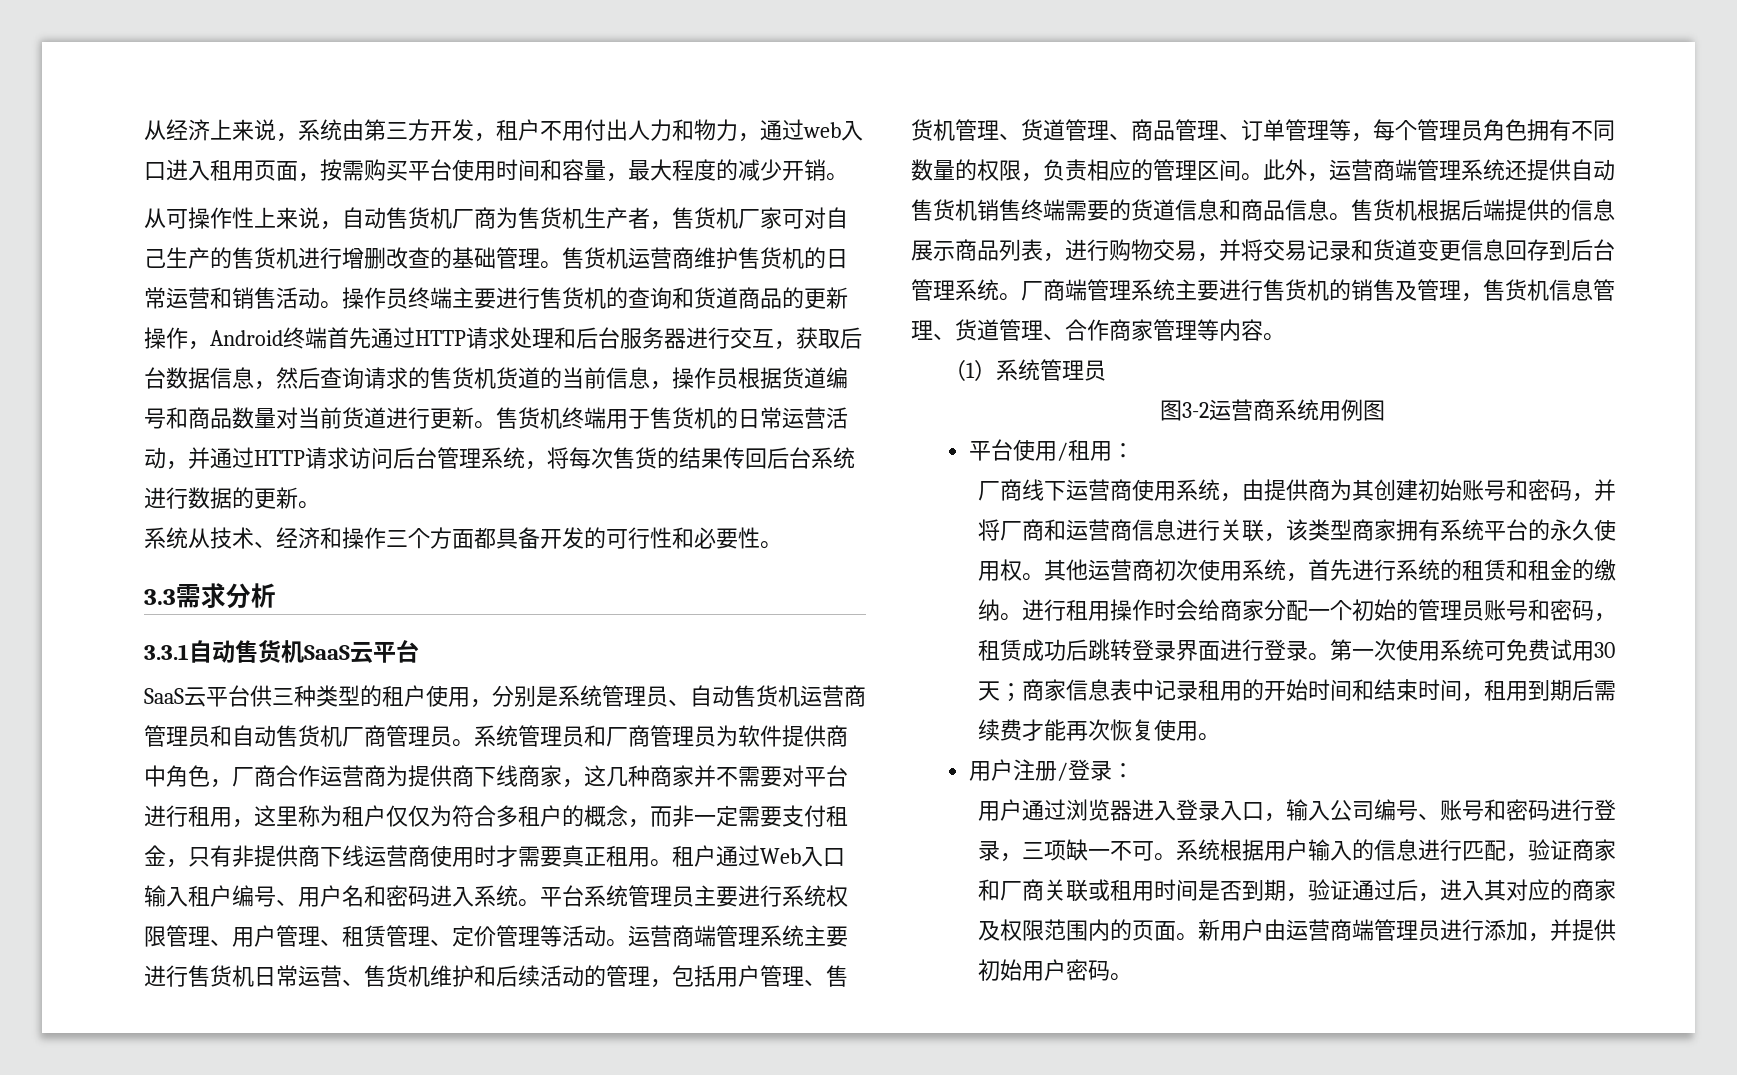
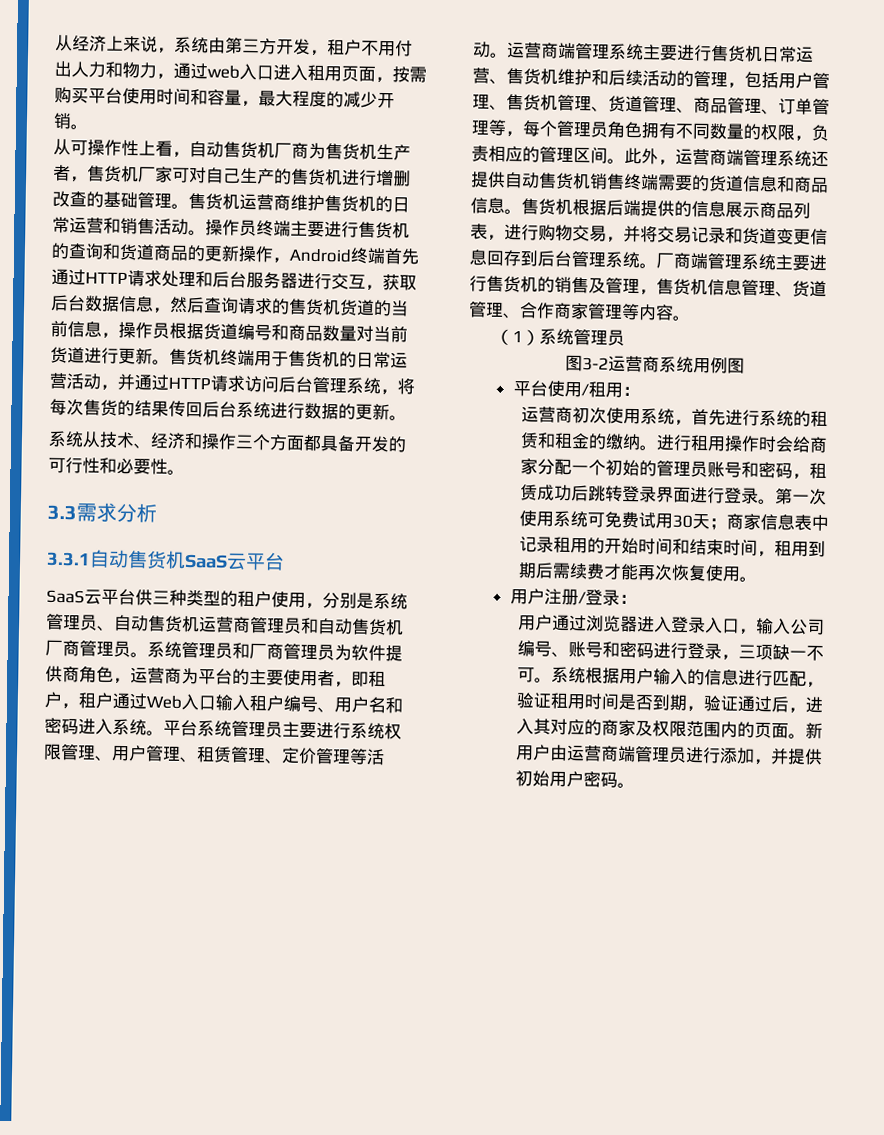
- 从可操作性上来说，自动售货机厂商为售货机生产者，售货机厂家可对自己生产的售货机进行增删改查的基础管理。
+ 从可操作性上看，自动售货机厂商为售货机生产者，售货机厂家可对自己生产的售货机进行增删改查的基础管理。
- 系统管理员和厂商管理员为软件提供商中角色，厂商合作运营商为提供商下线商家，这几种商家并不需要对平台进行租用，这里称为租户仅仅为符合多租户的概念，而非一定需要支付租金，只有非提供商下线运营商使用时才需要真正租用。租户通过Web入口输入租户编号、用户名和密码进入系统。
+ 系统管理员和厂商管理员为软件提供商角色，运营商为平台的主要使用者，即租户，租户通过Web入口输入租户编号、用户名和密码进入系统。
- 厂商线下运营商使用系统，由提供商为其创建初始账号和密码，并将厂商和运营商信息进行关联，该类型商家拥有系统平台的永久使用权。其他运营商初次使用系统，首先进行系统的租赁和租金的缴纳。
+ 运营商初次使用系统，首先进行系统的租赁和租金的缴纳。
- 系统根据用户输入的信息进行匹配，验证商家和厂商关联或租用时间是否到期，验证通过后，进入其对应的商家及权限范围内的页面。
+ 系统根据用户输入的信息进行匹配，验证租用时间是否到期，验证通过后，进入其对应的商家及权限范围内的页面。

